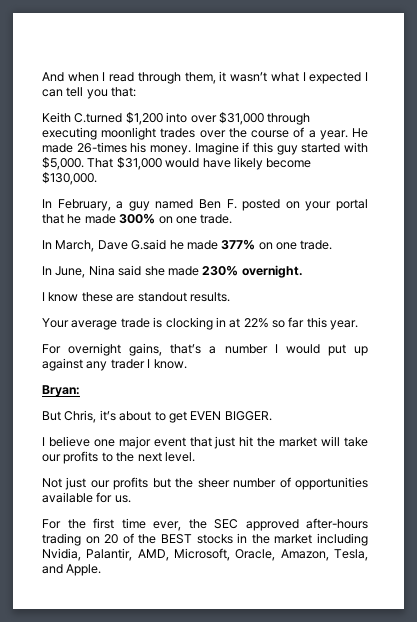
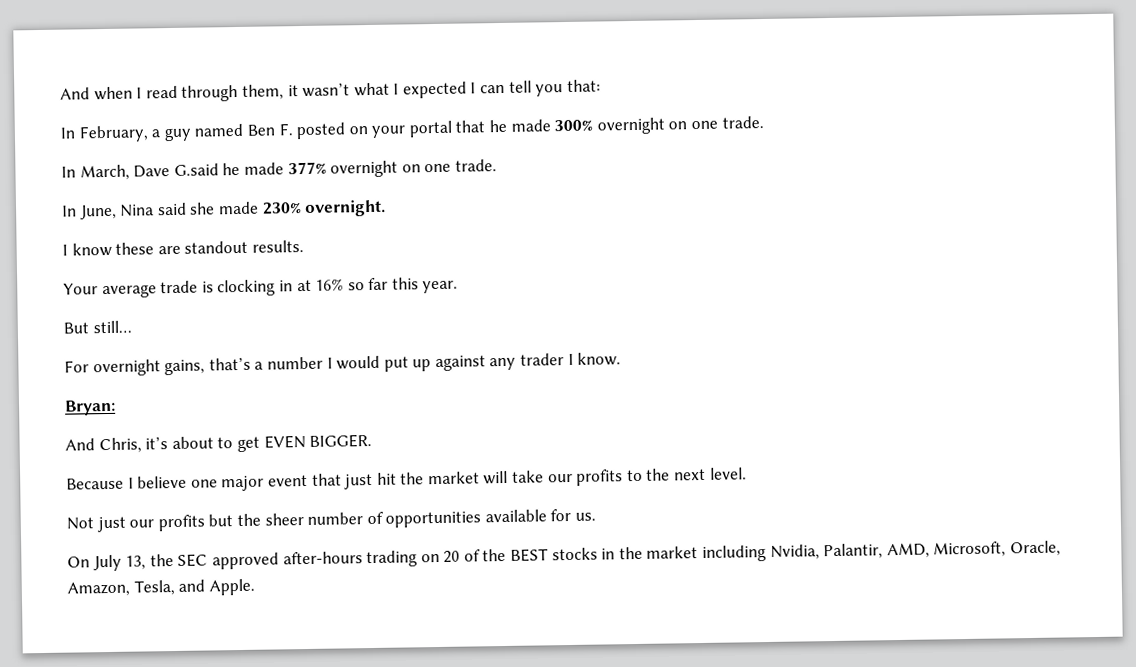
- Keith C.turned $1,200 into over $31,000 through executing moonlight trades over the course of a year. He made 26-times his money. Imagine if this guy started with $5,000. That $31,000 would have likely become $130,000.
- In February, a guy named Ben F. posted on your portal that he made 300% on one trade.
+ In February, a guy named Ben F. posted on your portal that he made 300% overnight on one trade.
- In March, Dave G.said he made 377% on one trade.
+ In March, Dave G.said he made 377% overnight on one trade.
- Your average trade is clocking in at 22% so far this year.
+ Your average trade is clocking in at 16% so far this year.
+ But still…
- But Chris, it’s about to get EVEN BIGGER.
+ And Chris, it’s about to get EVEN BIGGER.
- I believe one major event that just hit the market will take our profits to the next level.
+ Because I believe one major event that just hit the market will take our profits to the next level.
- For the first time ever, the SEC approved after-hours trading on 20 of the BEST stocks in the market including Nvidia, Palantir, AMD, Microsoft, Oracle, Amazon, Tesla, and Apple.
+ On July 13, the SEC approved after-hours trading on 20 of the BEST stocks in the market including Nvidia, Palantir, AMD, Microsoft, Oracle, Amazon, Tesla, and Apple.

